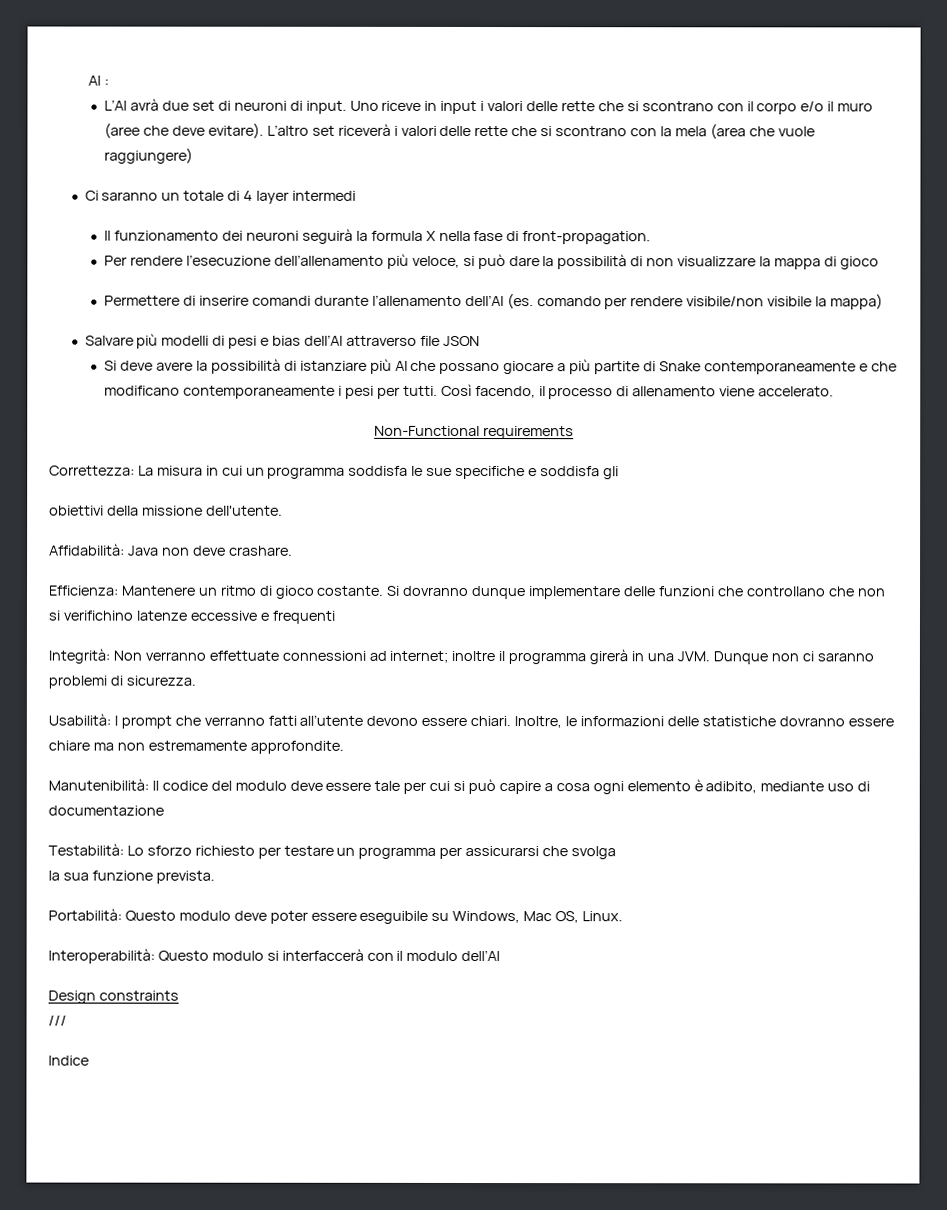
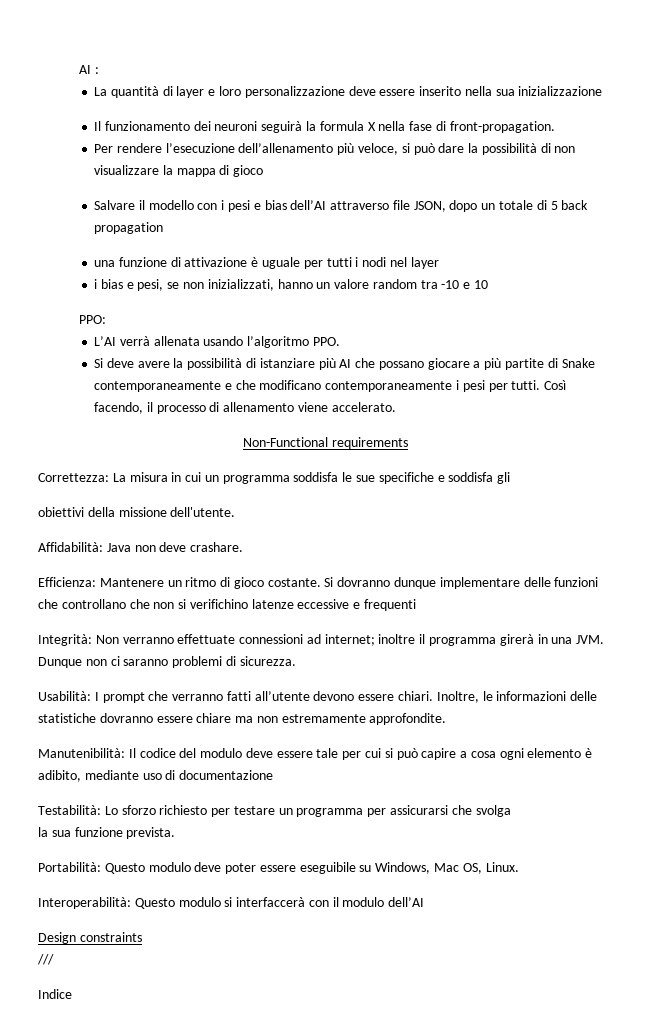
- L’AI avrà due set di neuroni di input. Uno riceve in input i valori delle rette che si scontrano con il corpo e/o il muro (aree che deve evitare). L’altro set riceverà i valori delle rette che si scontrano con la mela (area che vuole raggiungere)
- Ci saranno un totale di 4 layer intermedi
+ La quantità di layer e loro personalizzazione deve essere inserito nella sua inizializzazione
- Permettere di inserire comandi durante l’allenamento dell’AI (es. comando per rendere visibile/non visibile la mappa)
- Salvare più modelli di pesi e bias dell’AI attraverso file JSON
+ Salvare il modello con i pesi e bias dell’AI attraverso file JSON, dopo un totale di 5 back propagation
+ una funzione di attivazione è uguale per tutti i nodi nel layer
+ i bias e pesi, se non inizializzati, hanno un valore random tra -10 e 10
+ PPO:
+ L’AI verrà allenata usando l’algoritmo PPO.

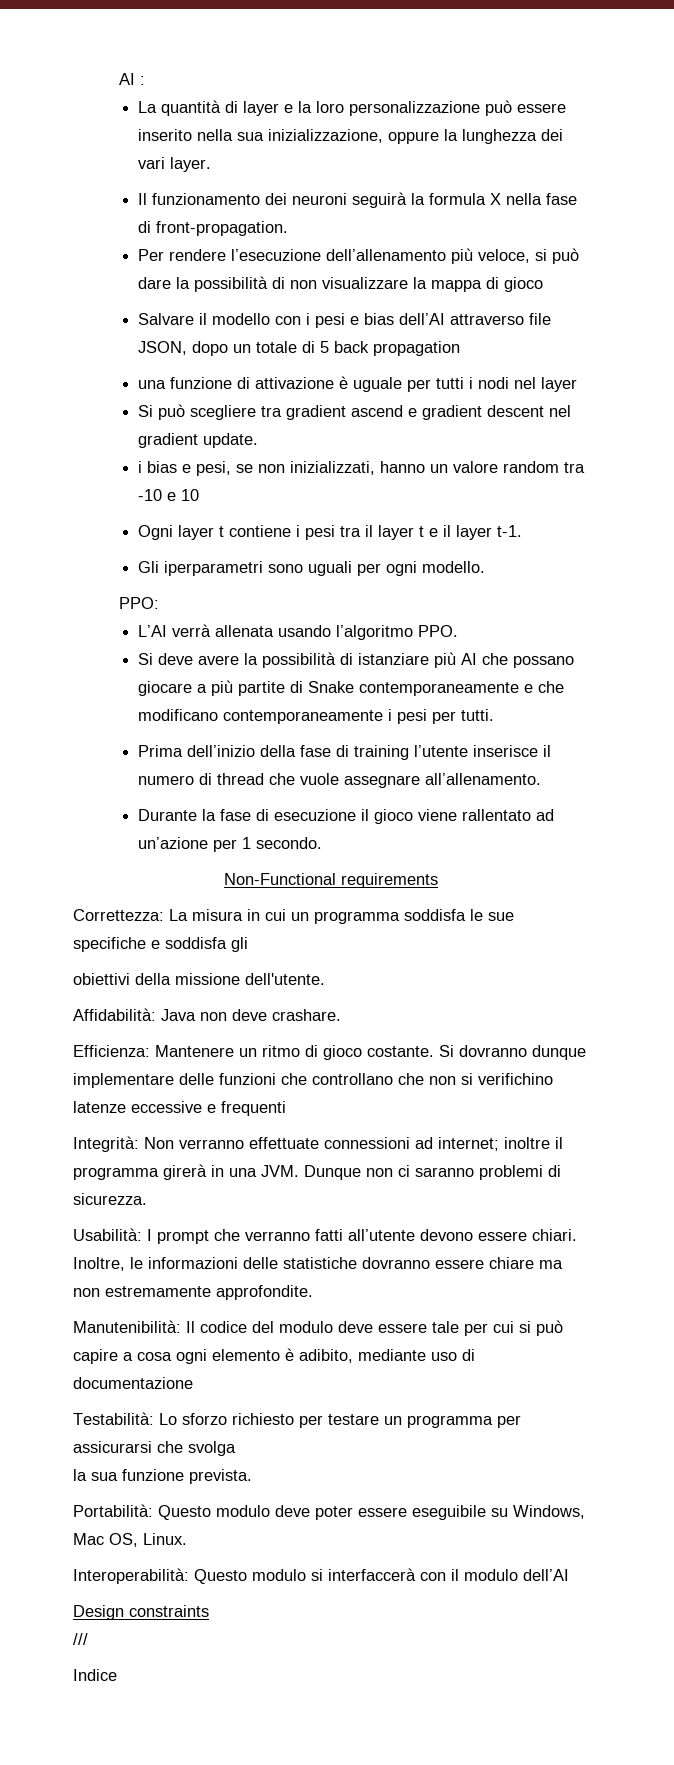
- La quantità di layer e loro personalizzazione deve essere inserito nella sua inizializzazione
+ La quantità di layer e la loro personalizzazione può essere inserito nella sua inizializzazione, oppure la lunghezza dei vari layer.
+ Si può scegliere tra gradient ascend e gradient descent nel gradient update.
+ Ogni layer t contiene i pesi tra il layer t e il layer t-1.
+ Gli iperparametri sono uguali per ogni modello.
- Si deve avere la possibilità di istanziare più AI che possano giocare a più partite di Snake contemporaneamente e che modificano contemporaneamente i pesi per tutti. Così facendo, il processo di allenamento viene accelerato.
+ Si deve avere la possibilità di istanziare più AI che possano giocare a più partite di Snake contemporaneamente e che modificano contemporaneamente i pesi per tutti.
+ Prima dell’inizio della fase di training l’utente inserisce il numero di thread che vuole assegnare all’allenamento.
+ Durante la fase di esecuzione il gioco viene rallentato ad un’azione per 1 secondo.

